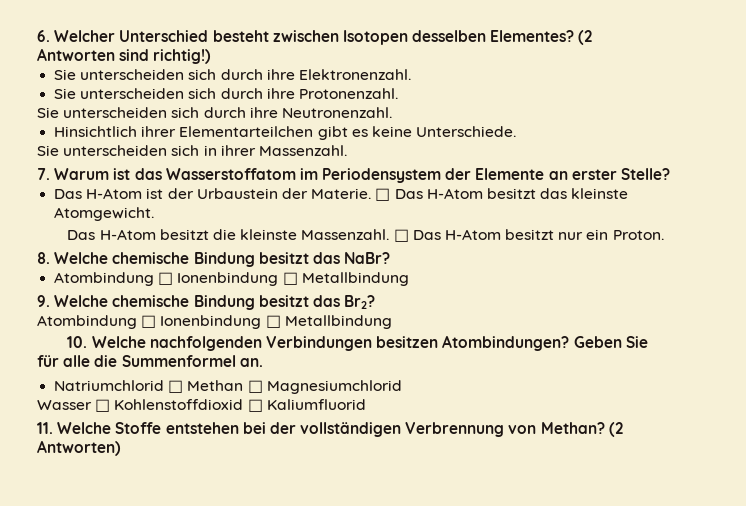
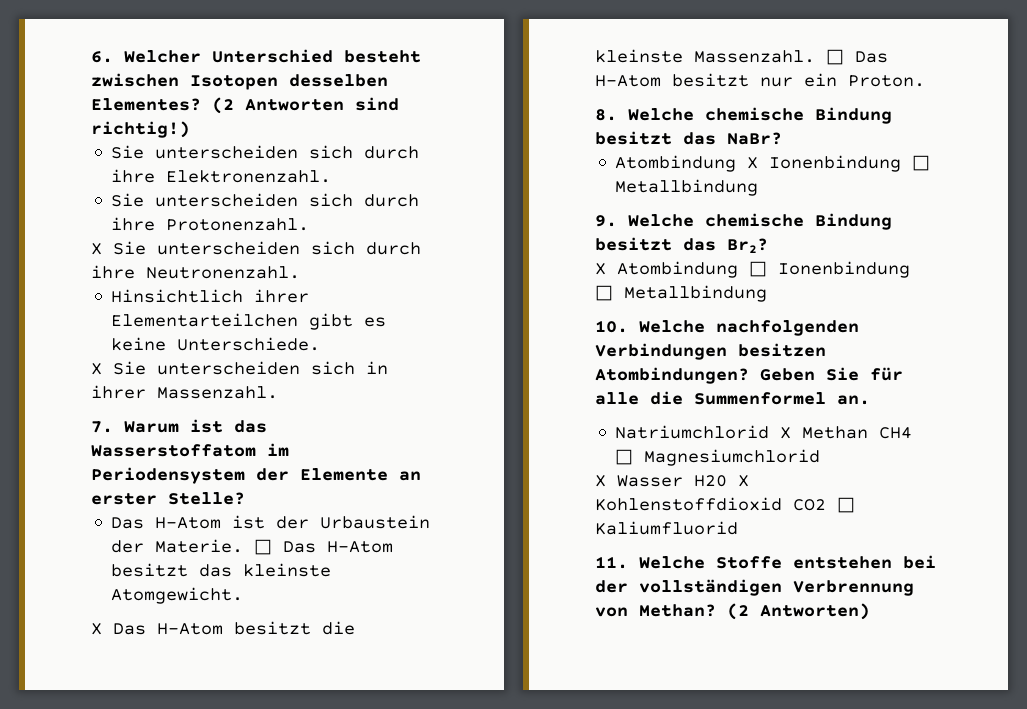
- Sie unterscheiden sich durch ihre Neutronenzahl.
+ X Sie unterscheiden sich durch ihre Neutronenzahl.
- Sie unterscheiden sich in ihrer Massenzahl.
+ X Sie unterscheiden sich in ihrer Massenzahl.
- Das H-Atom besitzt die kleinste Massenzahl.
+ X Das H-Atom besitzt die kleinste Massenzahl.
  8. Welche chemische Bindung besitzt das NaBr?
- Atombindung □ Ionenbindung □ Metallbindung
+ Atombindung X Ionenbindung □ Metallbindung
  9. Welche chemische Bindung besitzt das Br2?
- Atombindung □ Ionenbindung □ Metallbindung
+ X Atombindung □ Ionenbindung □ Metallbindung
- Natriumchlorid □ Methan □ Magnesiumchlorid
+ Natriumchlorid X Methan CH4 □ Magnesiumchlorid
- Wasser □ Kohlenstoffdioxid □ Kaliumfluorid
+ X Wasser H20 X Kohlenstoffdioxid CO2 □ Kaliumfluorid

